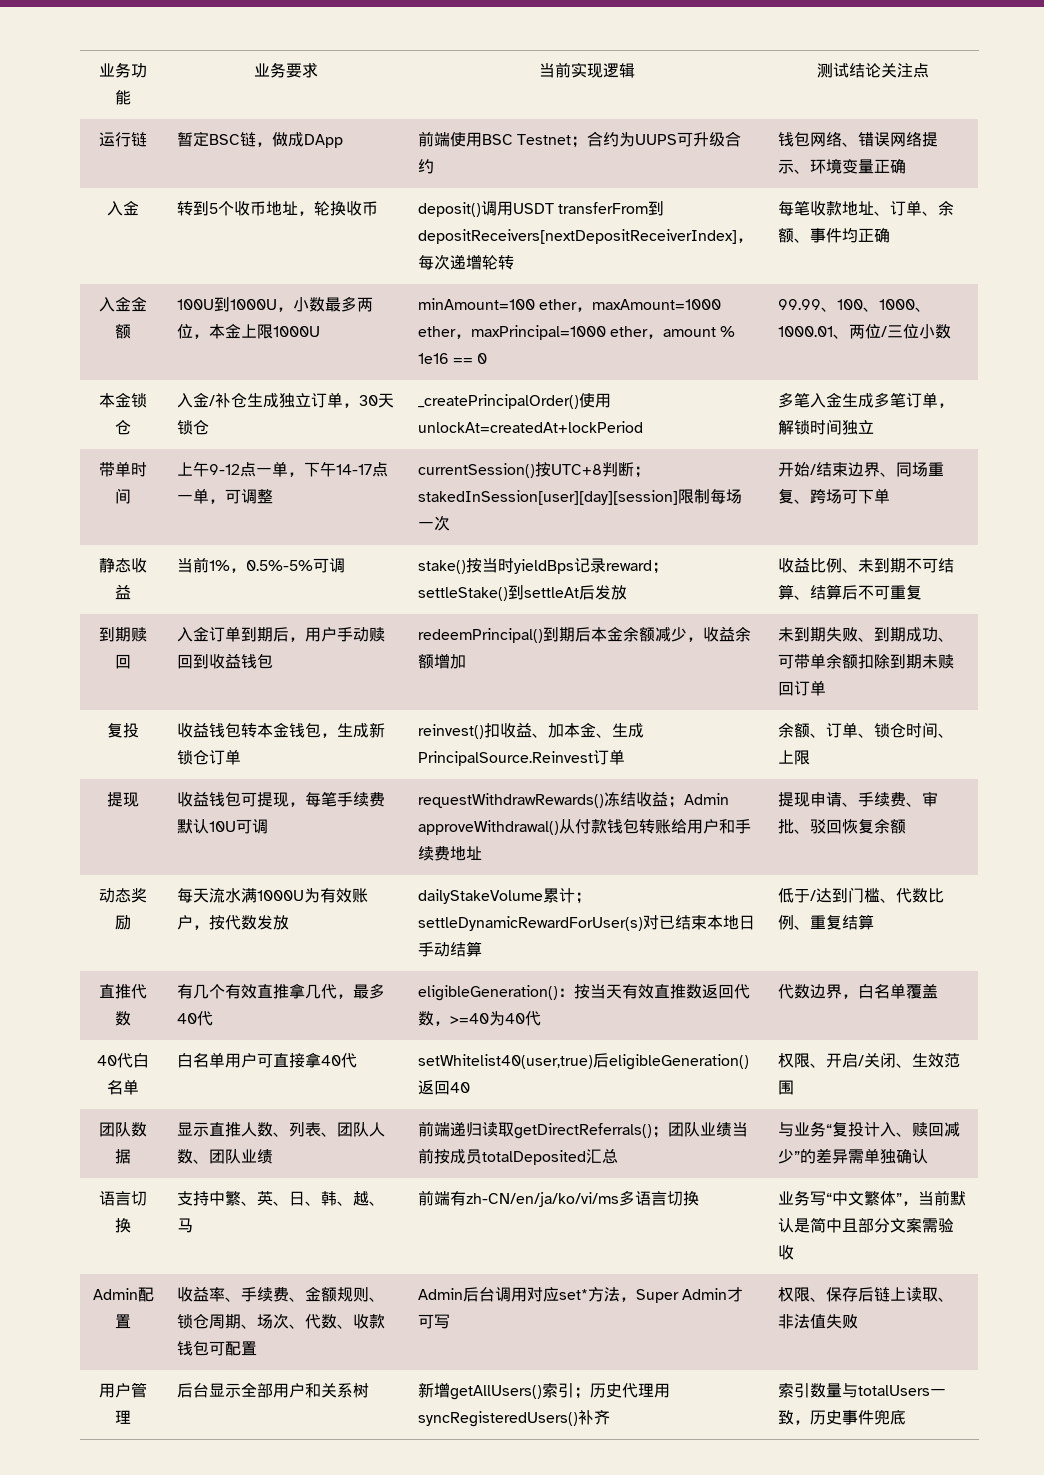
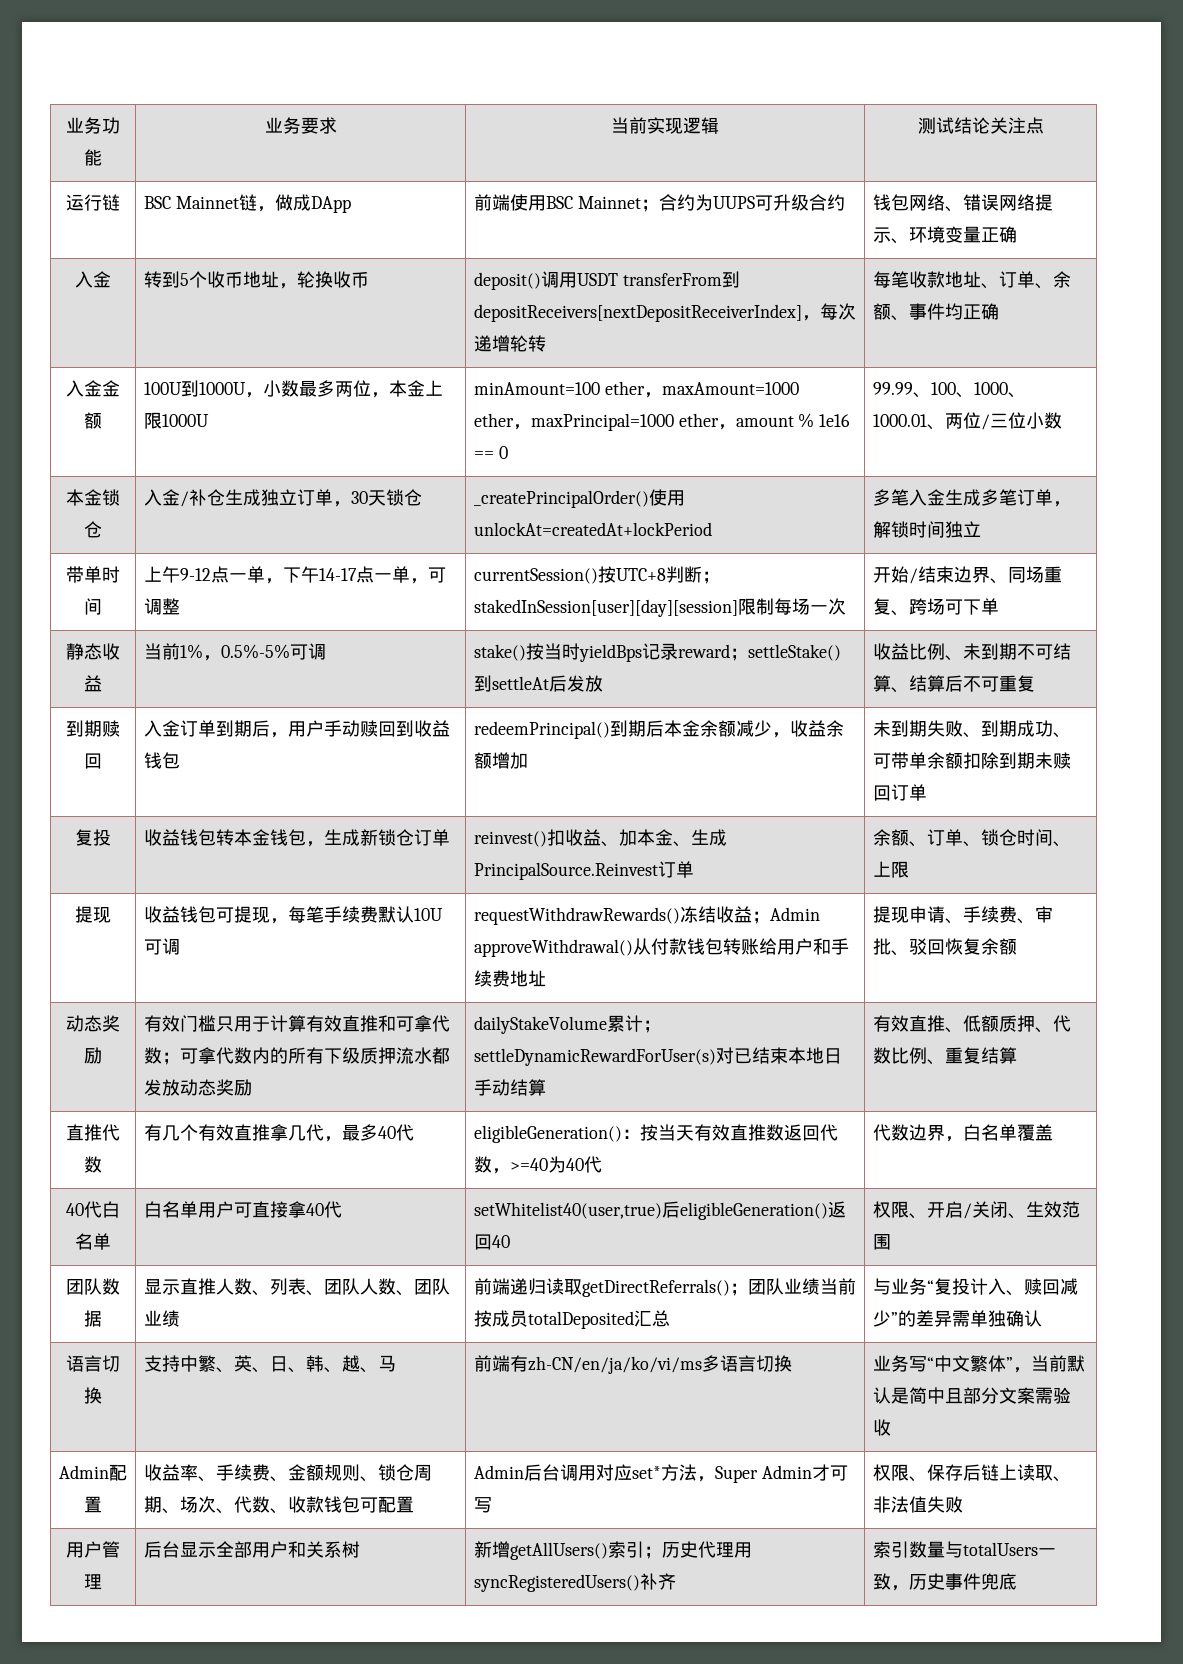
- 运行链 | 暂定BSC链，做成DApp | 前端使用BSC Testnet；合约为UUPS可升级合约 | 钱包网络、错误网络提示、环境变量正确
+ 运行链 | BSC Mainnet链，做成DApp | 前端使用BSC Mainnet；合约为UUPS可升级合约 | 钱包网络、错误网络提示、环境变量正确
- 每天流水满1000U为有效账户，按代数发放
+ 有效门槛只用于计算有效直推和可拿代数；可拿代数内的所有下级质押流水都发放动态奖励
- 低于/达到门槛、代数比例、重复结算
+ 有效直推、低额质押、代数比例、重复结算

